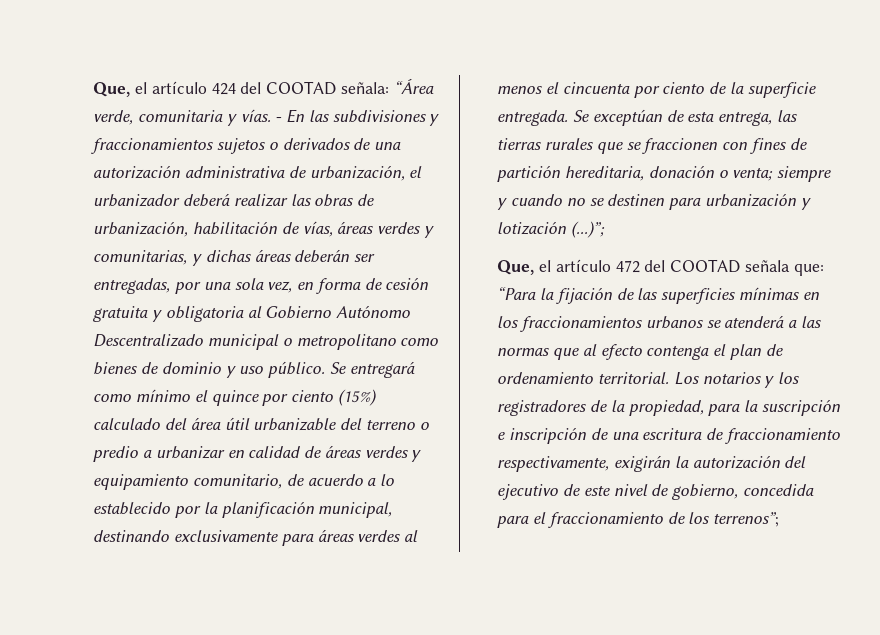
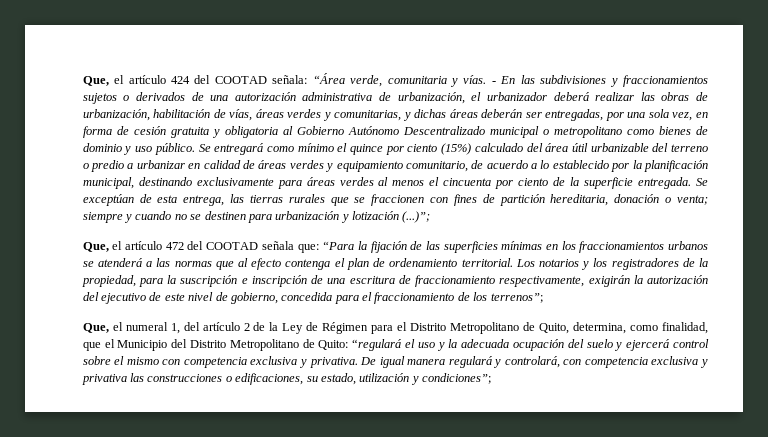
+ Que, el numeral 1, del artículo 2 de la Ley de Régimen para el Distrito Metropolitano de Quito, determina, como finalidad, que el Municipio del Distrito Metropolitano de Quito: “regulará el uso y la adecuada ocupación del suelo y ejercerá control sobre el mismo con competencia exclusiva y privativa. De igual manera regulará y controlará, con competencia exclusiva y privativa las construcciones o edificaciones, su estado, utilización y condiciones”;

